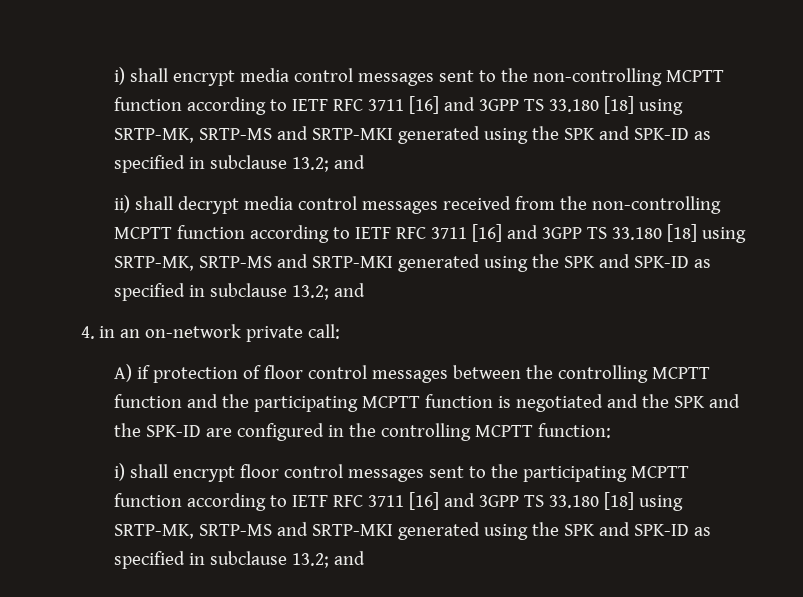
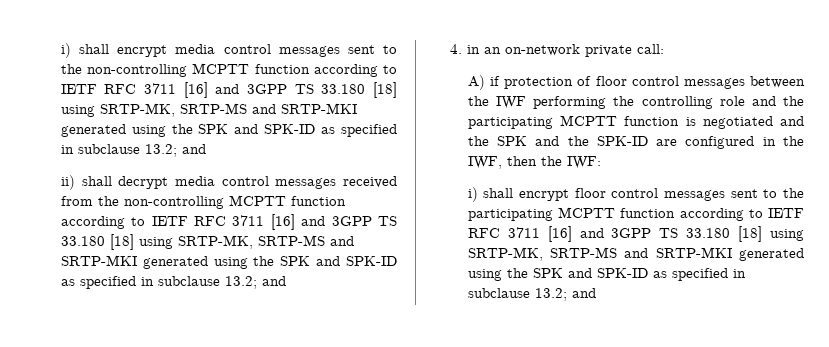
- A) if protection of floor control messages between the controlling MCPTT function and the participating MCPTT function is negotiated and the SPK and the SPK-ID are configured in the controlling MCPTT function:
+ A) if protection of floor control messages between the IWF performing the controlling role and the participating MCPTT function is negotiated and the SPK and the SPK-ID are configured in the IWF, then the IWF:

